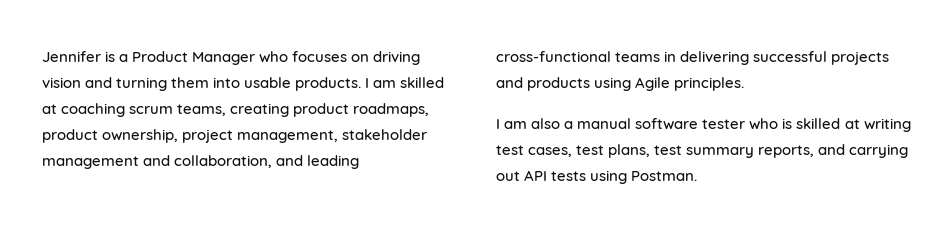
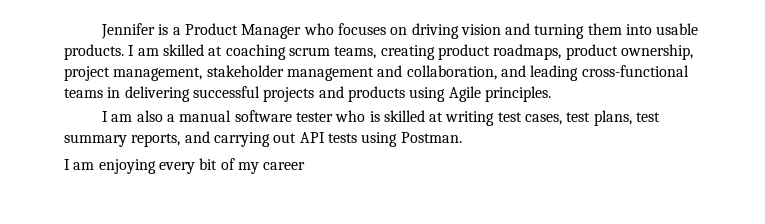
+ I am enjoying every bit of my career

